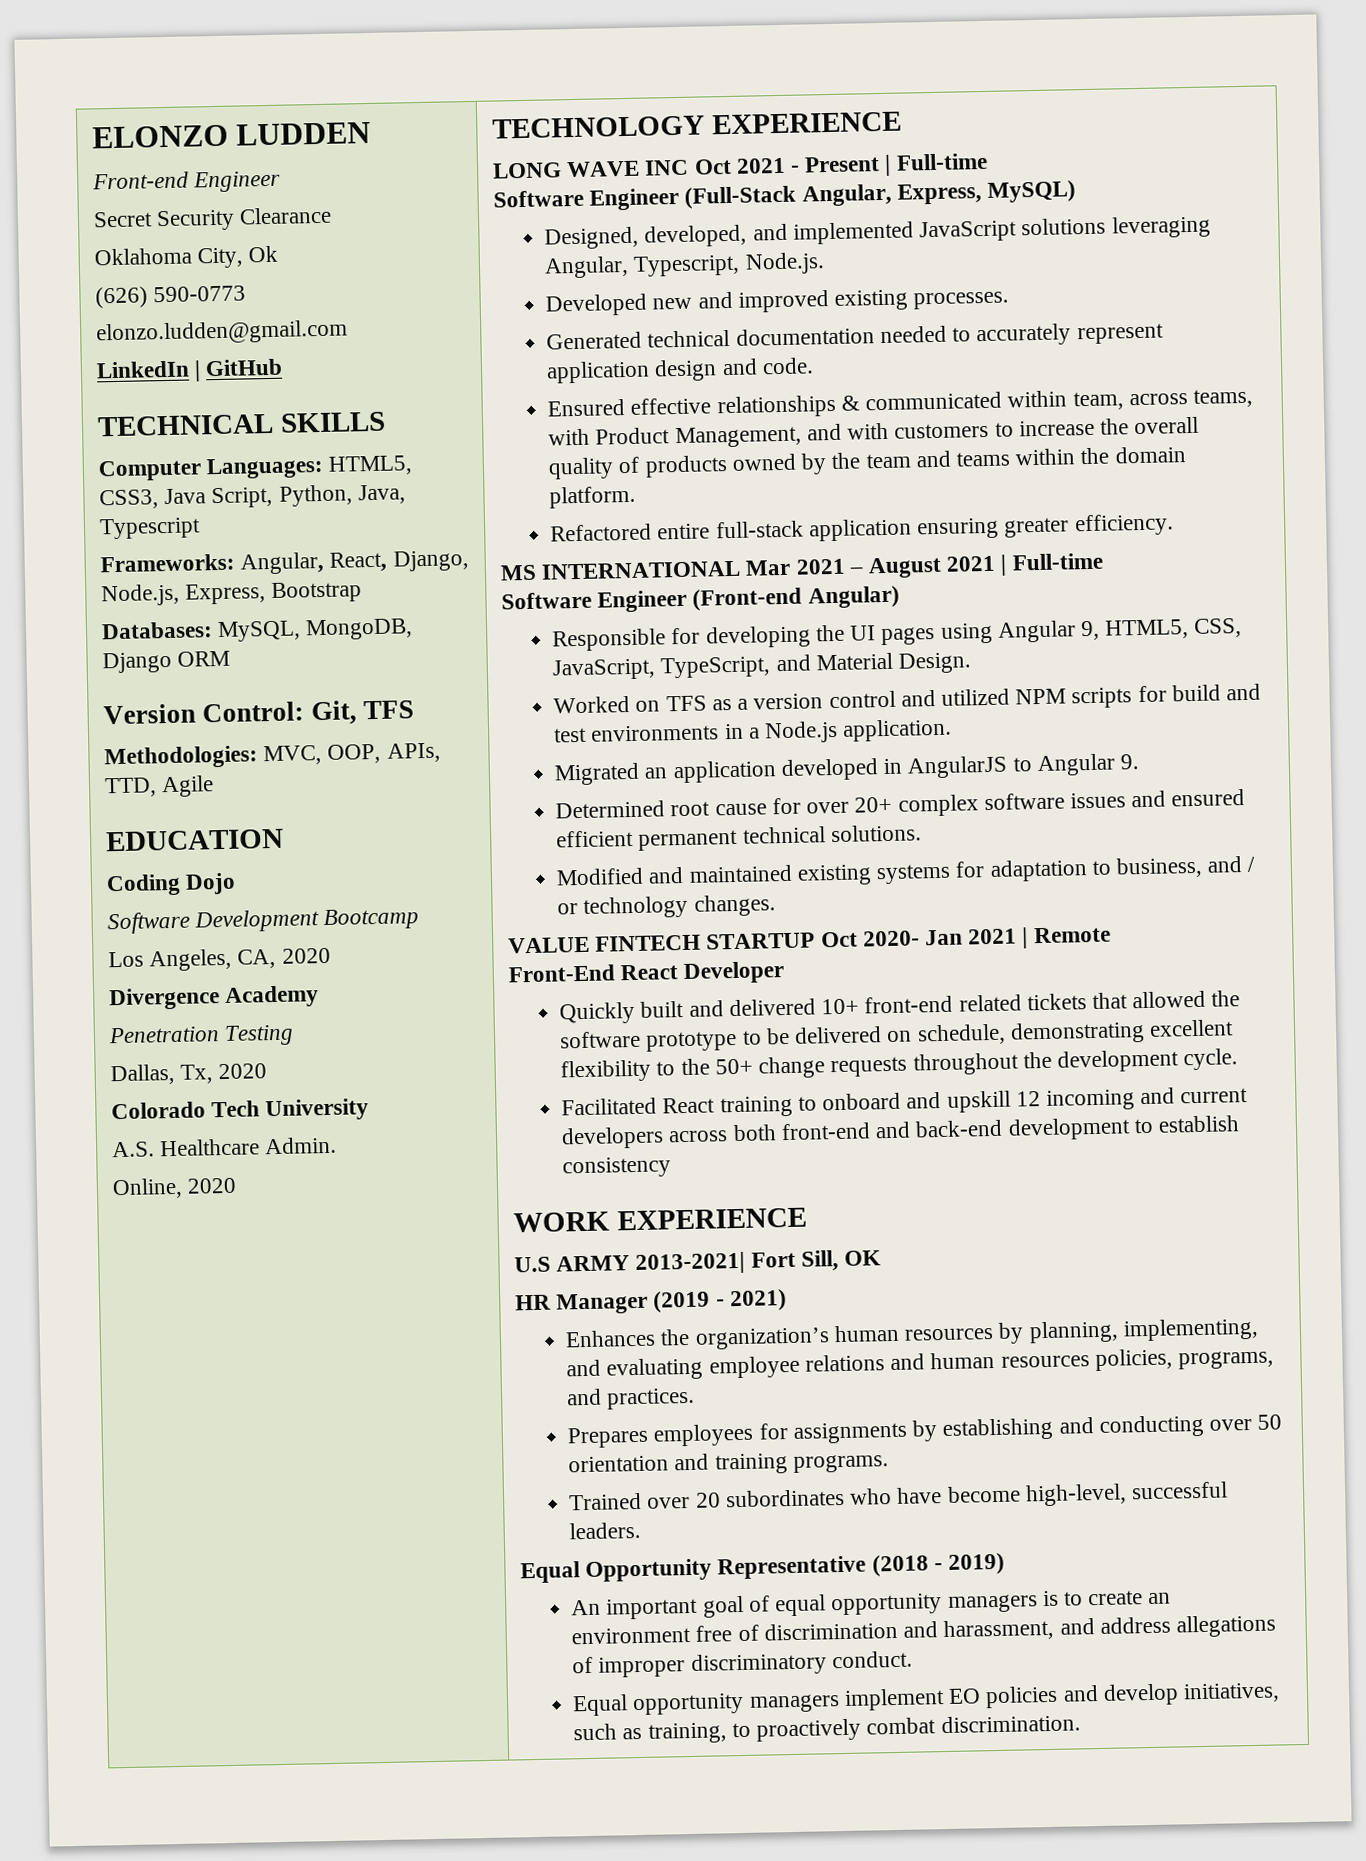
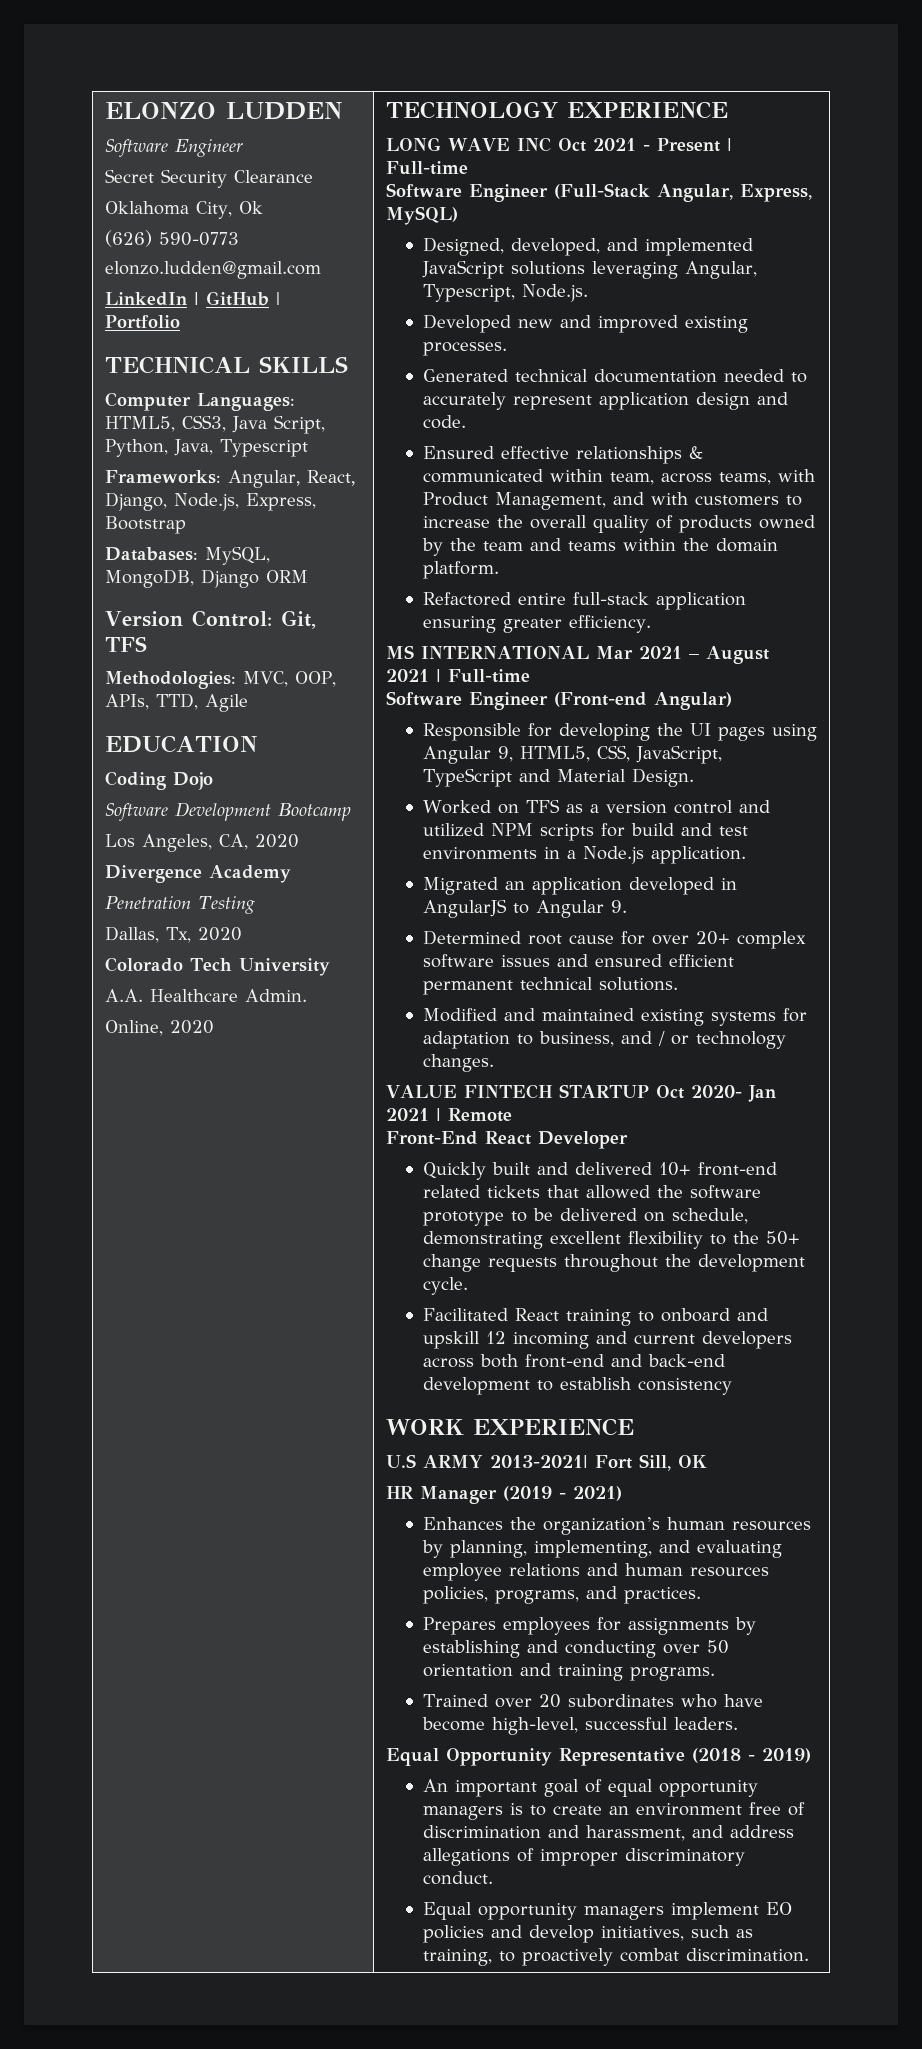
  ELONZO LUDDEN
- Front-end Engineer
+ Software Engineer
- LinkedIn | GitHub
+ LinkedIn | GitHub | Portfolio
- A.S. Healthcare Admin.
+ A.A. Healthcare Admin.
- Responsible for developing the UI pages using Angular 9, HTML5, CSS, JavaScript, TypeScript, and Material Design.
+ Responsible for developing the UI pages using Angular 9, HTML5, CSS, JavaScript, TypeScript and Material Design.

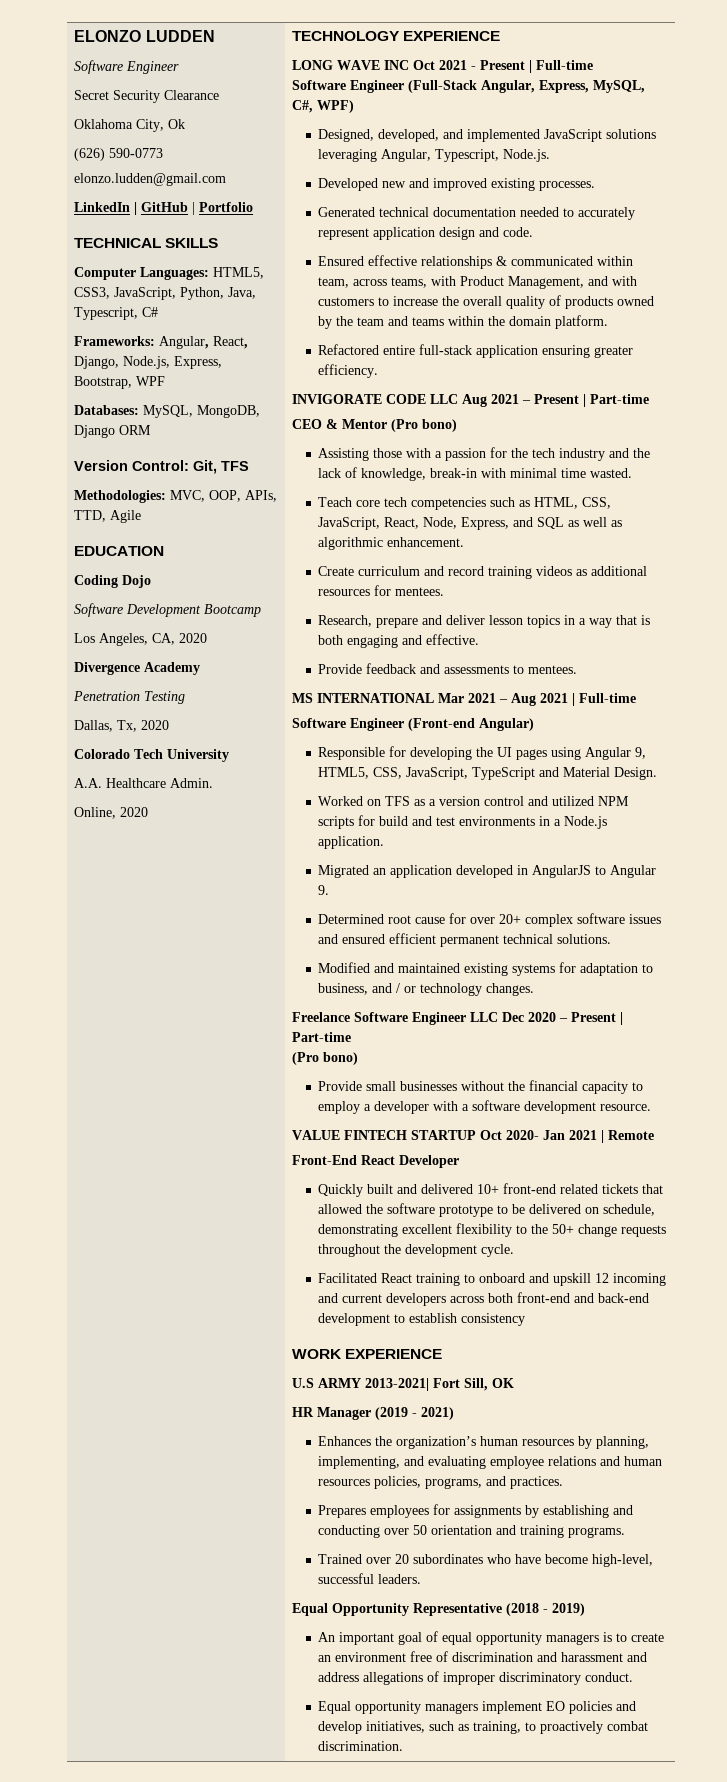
- Computer Languages: HTML5, CSS3, Java Script, Python, Java, Typescript
+ Computer Languages: HTML5, CSS3, JavaScript, Python, Java, Typescript, C#
- Frameworks: Angular, React, Django, Node.js, Express, Bootstrap
+ Frameworks: Angular, React, Django, Node.js, Express, Bootstrap, WPF
- Software Engineer (Full-Stack Angular, Express, MySQL)
+ Software Engineer (Full-Stack Angular, Express, MySQL, C#, WPF)
+ INVIGORATE CODE LLC Aug 2021 – Present | Part-time
+ CEO & Mentor (Pro bono)
+ Assisting those with a passion for the tech industry and the lack of knowledge, break-in with minimal time wasted.
+ Teach core tech competencies such as HTML, CSS, JavaScript, React, Node, Express, and SQL as well as algorithmic enhancement.
+ Create curriculum and record training videos as additional resources for mentees.
+ Research, prepare and deliver lesson topics in a way that is both engaging and effective.
+ Provide feedback and assessments to mentees.
- MS INTERNATIONAL Mar 2021 – August 2021 | Full-time
+ MS INTERNATIONAL Mar 2021 – Aug 2021 | Full-time
+ Freelance Software Engineer LLC Dec 2020 – Present | Part-time
+ (Pro bono)
+ Provide small businesses without the financial capacity to employ a developer with a software development resource.
- An important goal of equal opportunity managers is to create an environment free of discrimination and harassment, and address allegations of improper discriminatory conduct.
+ An important goal of equal opportunity managers is to create an environment free of discrimination and harassment and address allegations of improper discriminatory conduct.

